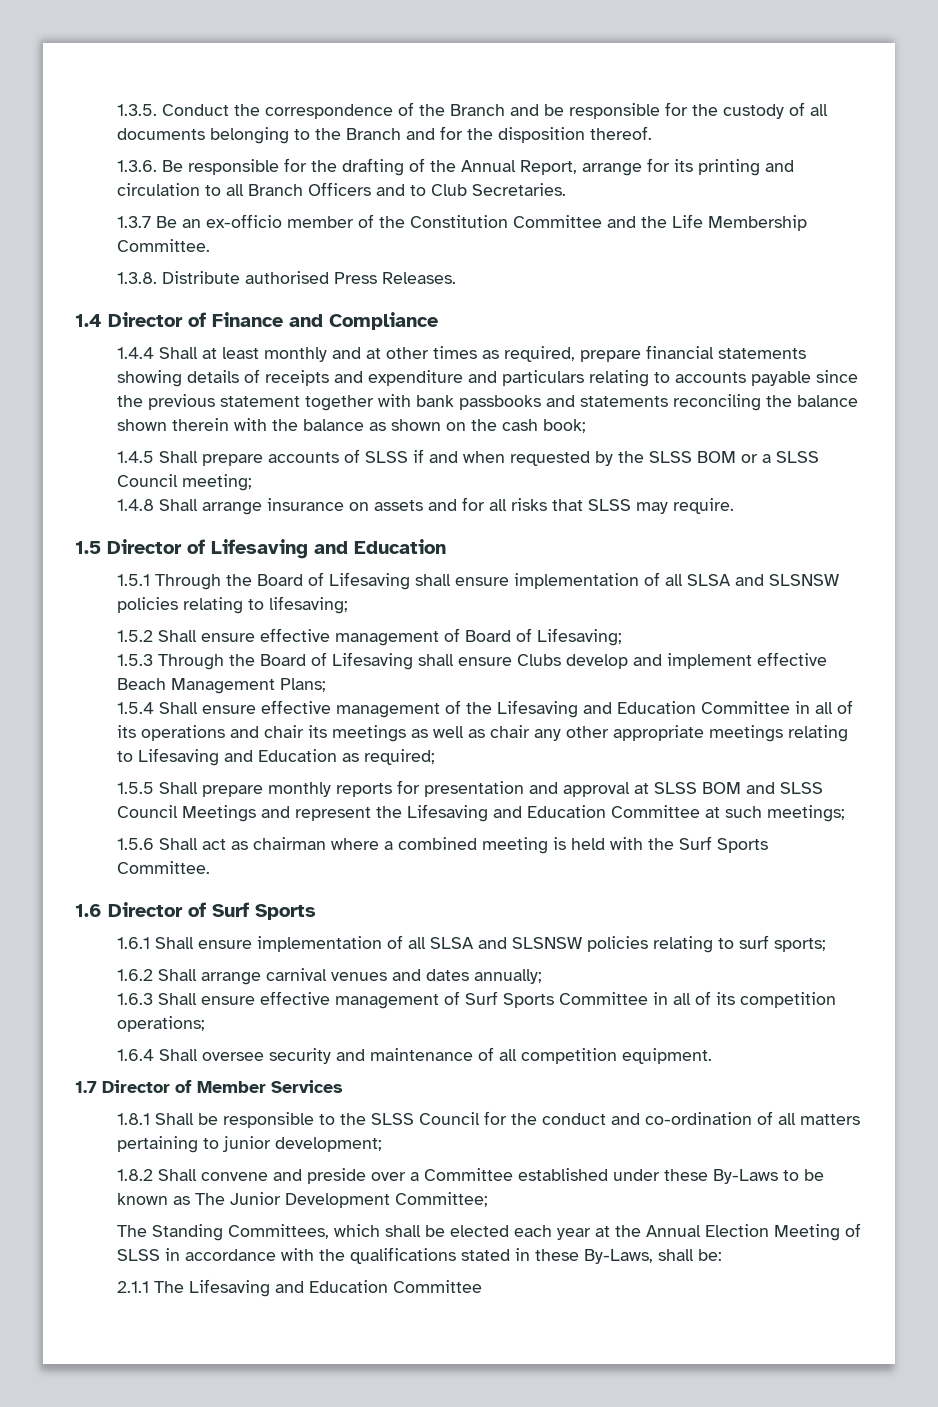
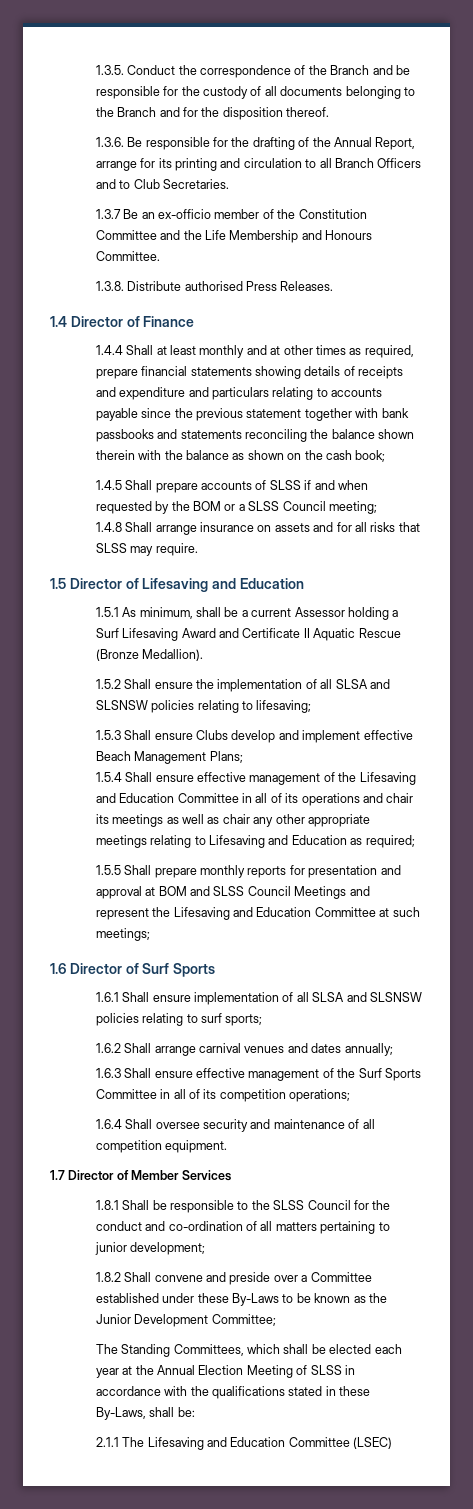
- 1.3.7 Be an ex-officio member of the Constitution Committee and the Life Membership Committee.
+ 1.3.7 Be an ex-officio member of the Constitution Committee and the Life Membership and Honours Committee.
- 1.4 Director of Finance and Compliance
+ 1.4 Director of Finance
- 1.4.5 Shall prepare accounts of SLSS if and when requested by the SLSS BOM or a SLSS Council meeting;
+ 1.4.5 Shall prepare accounts of SLSS if and when requested by the BOM or a SLSS Council meeting;
- 1.5.1 Through the Board of Lifesaving shall ensure implementation of all SLSA and SLSNSW policies relating to lifesaving;
+ 1.5.1 As minimum, shall be a current Assessor holding a Surf Lifesaving Award and Certificate II Aquatic Rescue (Bronze Medallion).
+ 1.5.2 Shall ensure the implementation of all SLSA and SLSNSW policies relating to lifesaving;
- 1.5.2 Shall ensure effective management of Board of Lifesaving;
- 1.5.3 Through the Board of Lifesaving shall ensure Clubs develop and implement effective Beach Management Plans;
+ 1.5.3 Shall ensure Clubs develop and implement effective Beach Management Plans;
- 1.5.5 Shall prepare monthly reports for presentation and approval at SLSS BOM and SLSS Council Meetings and represent the Lifesaving and Education Committee at such meetings;
+ 1.5.5 Shall prepare monthly reports for presentation and approval at BOM and SLSS Council Meetings and represent the Lifesaving and Education Committee at such meetings;
- 1.5.6 Shall act as chairman where a combined meeting is held with the Surf Sports Committee.
- 1.6.3 Shall ensure effective management of Surf Sports Committee in all of its competition operations;
+ 1.6.3 Shall ensure effective management of the Surf Sports Committee in all of its competition operations;
- 1.8.2 Shall convene and preside over a Committee established under these By-Laws to be known as The Junior Development Committee;
+ 1.8.2 Shall convene and preside over a Committee established under these By-Laws to be known as the Junior Development Committee;
- 2.1.1 The Lifesaving and Education Committee
+ 2.1.1 The Lifesaving and Education Committee (LSEC)

